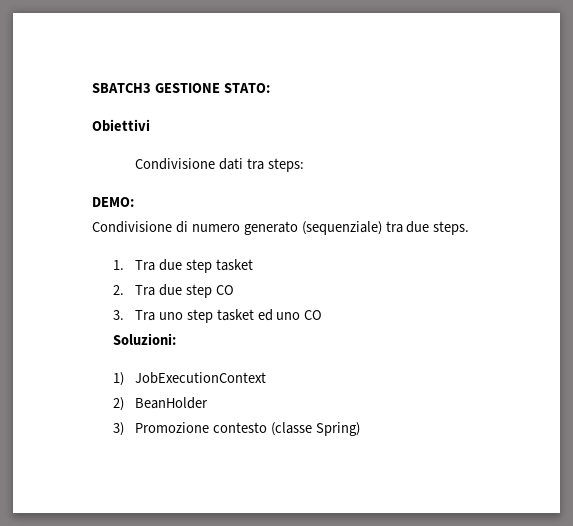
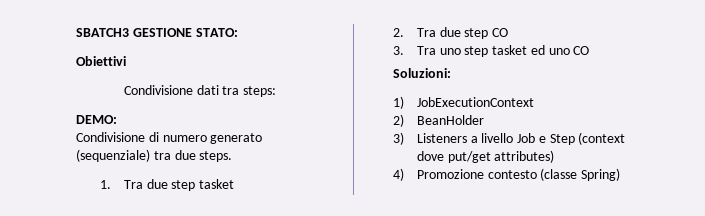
- 3) Promozione contesto (classe Spring)
+ 3) Listeners a livello Job e Step (context dove put/get attributes)
+ 4) Promozione contesto (classe Spring)

